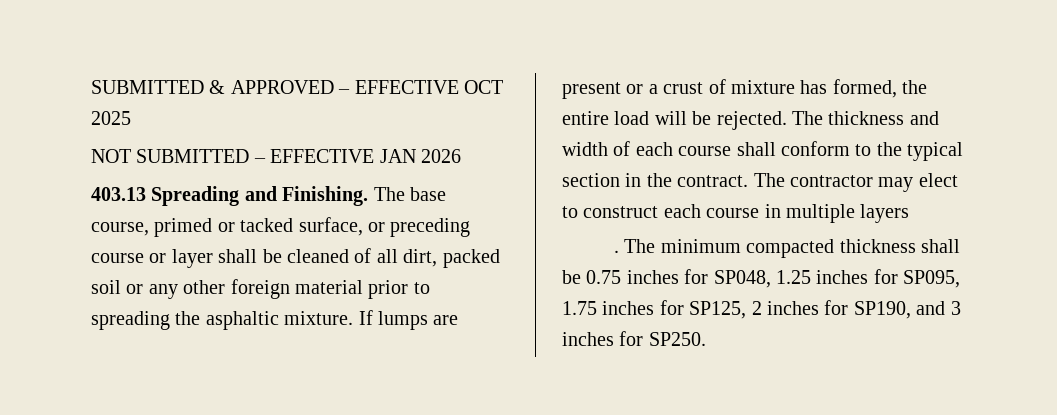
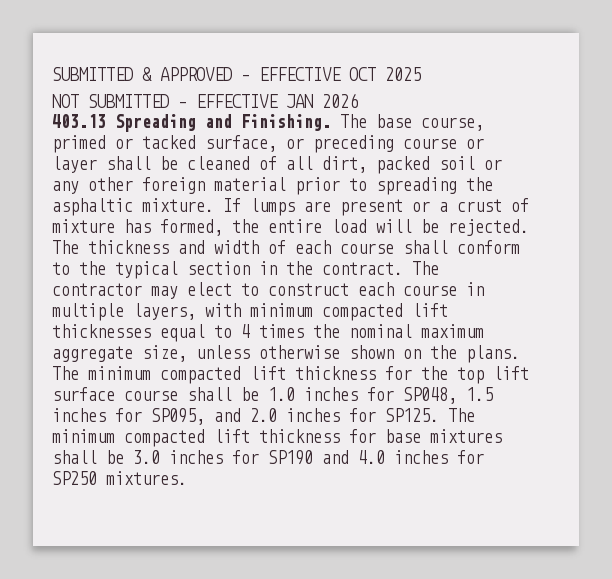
- The contractor may elect to construct each course in multiple layers
- . The minimum compacted thickness shall be 0.75 inches for SP048, 1.25 inches for SP095, 1.75 inches for SP125, 2 inches for SP190, and 3 inches for SP250.
+ The contractor may elect to construct each course in multiple layers, with minimum compacted lift thicknesses equal to 4 times the nominal maximum aggregate size, unless otherwise shown on the plans. The minimum compacted lift thickness for the top lift surface course shall be 1.0 inches for SP048, 1.5 inches for SP095, and 2.0 inches for SP125. The minimum compacted lift thickness for base mixtures shall be 3.0 inches for SP190 and 4.0 inches for SP250 mixtures.

